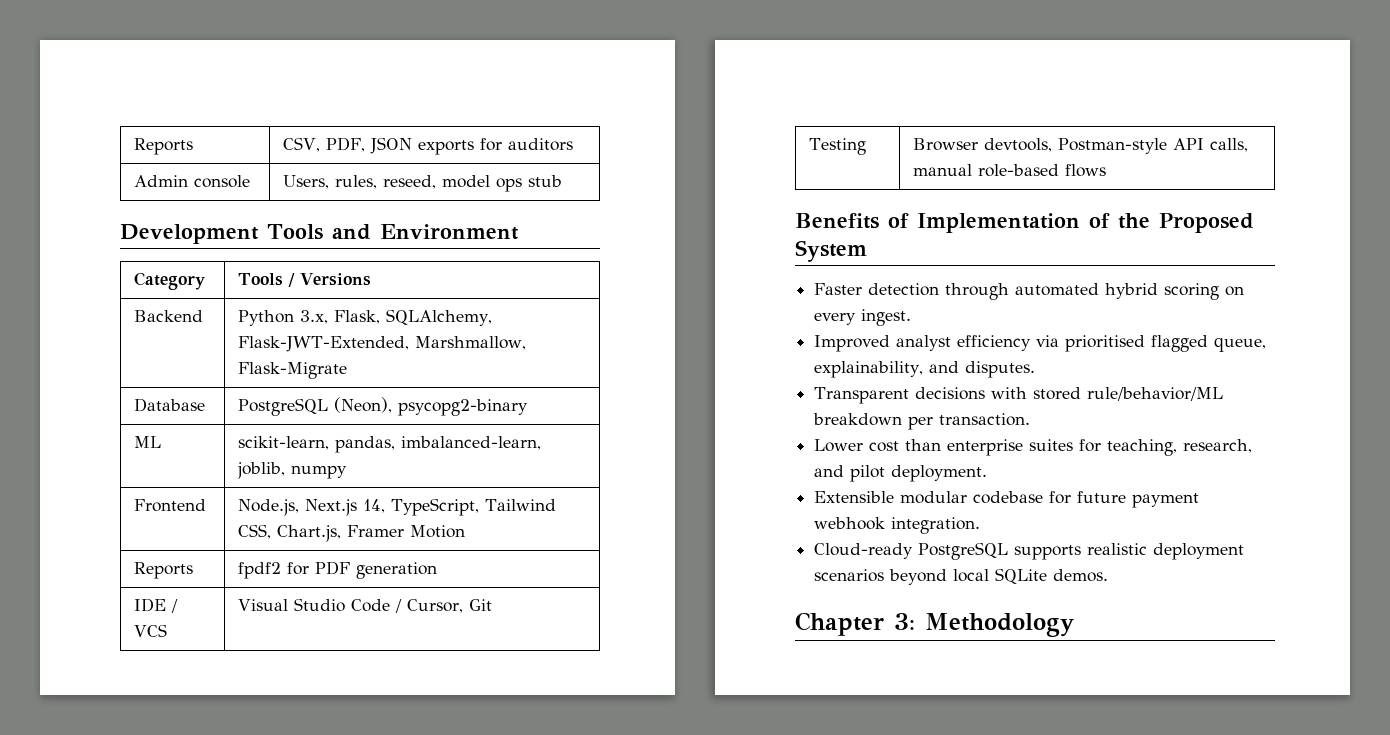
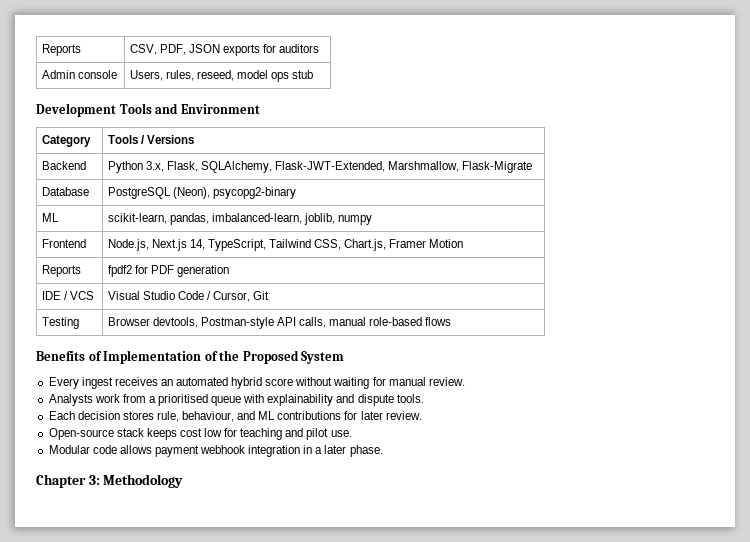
- Faster detection through automated hybrid scoring on every ingest.
- Improved analyst efficiency via prioritised flagged queue, explainability, and disputes.
- Transparent decisions with stored rule/behavior/ML breakdown per transaction.
- Lower cost than enterprise suites for teaching, research, and pilot deployment.
- Extensible modular codebase for future payment webhook integration.
- Cloud-ready PostgreSQL supports realistic deployment scenarios beyond local SQLite demos.
+ Every ingest receives an automated hybrid score without waiting for manual review.
+ Analysts work from a prioritised queue with explainability and dispute tools.
+ Each decision stores rule, behaviour, and ML contributions for later review.
+ Open-source stack keeps cost low for teaching and pilot use.
+ Modular code allows payment webhook integration in a later phase.

